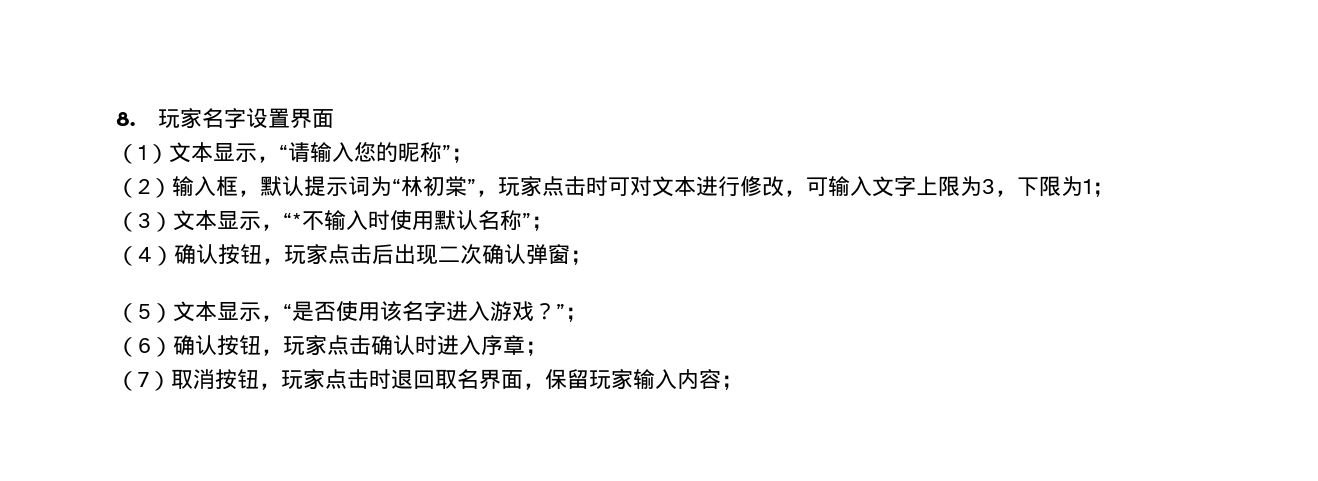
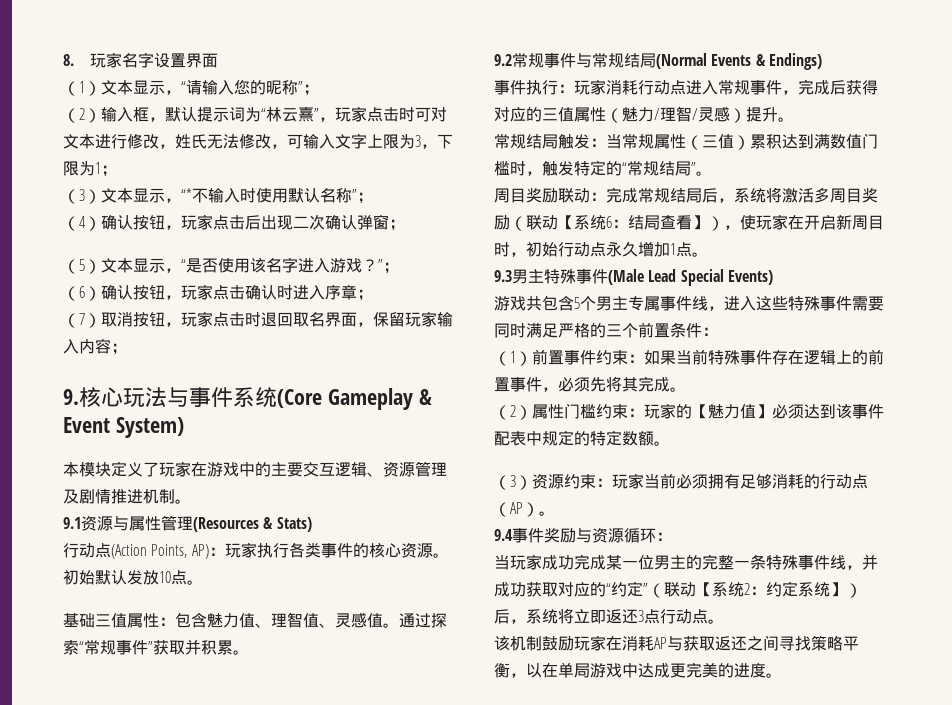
- （2）输入框，默认提示词为“林初棠”，玩家点击时可对文本进行修改，可输入文字上限为3，下限为1；
+ （2）输入框，默认提示词为“林云熹”，玩家点击时可对文本进行修改，姓氏无法修改，可输入文字上限为3，下限为1；
+ 9.核心玩法与事件系统(Core Gameplay & Event System)
+ 本模块定义了玩家在游戏中的主要交互逻辑、资源管理及剧情推进机制。
+ 9.1资源与属性管理(Resources & Stats)
+ 行动点(Action Points, AP)：玩家执行各类事件的核心资源。初始默认发放10点。
+ 基础三值属性：包含魅力值、理智值、灵感值。通过探索“常规事件”获取并积累。
+ 9.2常规事件与常规结局(Normal Events & Endings)
+ 事件执行：玩家消耗行动点进入常规事件，完成后获得对应的三值属性（魅力/理智/灵感）提升。
+ 常规结局触发：当常规属性（三值）累积达到满数值门槛时，触发特定的“常规结局”。
+ 周目奖励联动：完成常规结局后，系统将激活多周目奖励（联动【系统6：结局查看】），使玩家在开启新周目时，初始行动点永久增加1点。
+ 9.3男主特殊事件(Male Lead Special Events)
+ 游戏共包含5个男主专属事件线，进入这些特殊事件需要同时满足严格的三个前置条件：
+ （1）前置事件约束：如果当前特殊事件存在逻辑上的前置事件，必须先将其完成。
+ （2）属性门槛约束：玩家的【魅力值】必须达到该事件配表中规定的特定数额。
+ （3）资源约束：玩家当前必须拥有足够消耗的行动点（AP）。
+ 9.4事件奖励与资源循环：
+ 当玩家成功完成某一位男主的完整一条特殊事件线，并成功获取对应的“约定”（联动【系统2：约定系统】）后，系统将立即返还3点行动点。
+ 该机制鼓励玩家在消耗AP与获取返还之间寻找策略平衡，以在单局游戏中达成更完美的进度。

